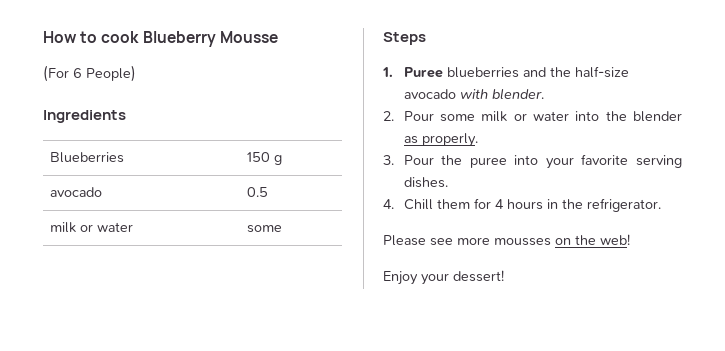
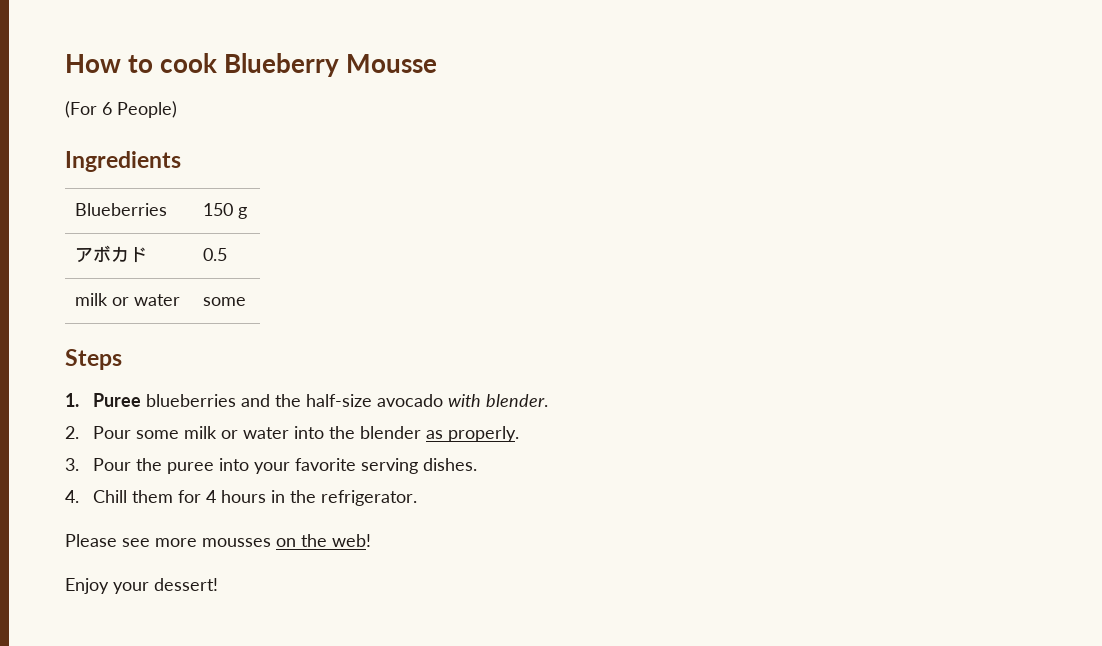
- avocado | 0.5
+ アボカド | 0.5

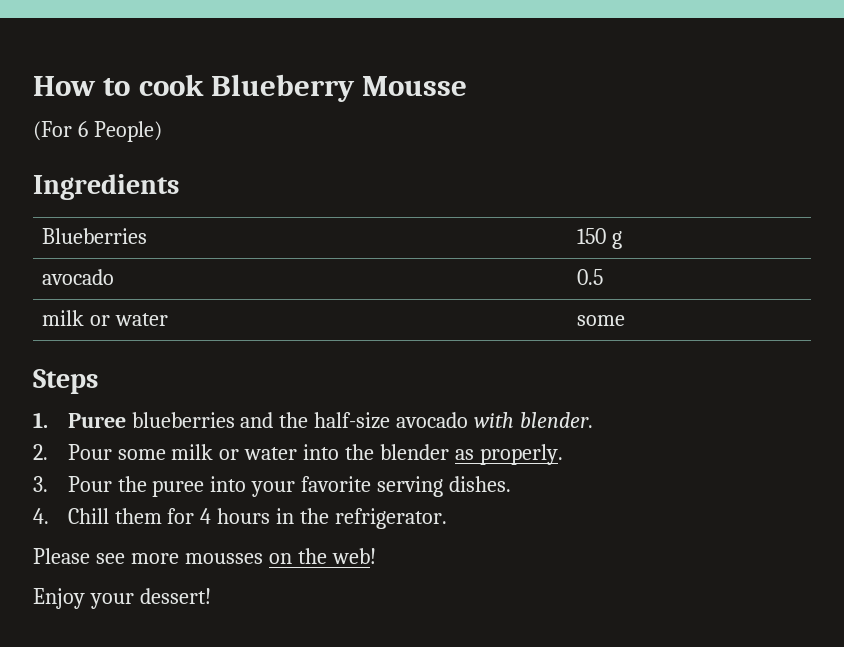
- アボカド | 0.5
+ avocado | 0.5

